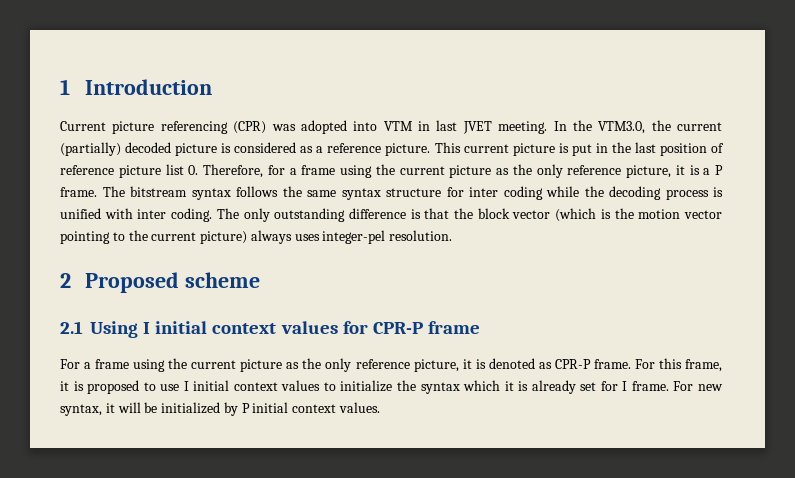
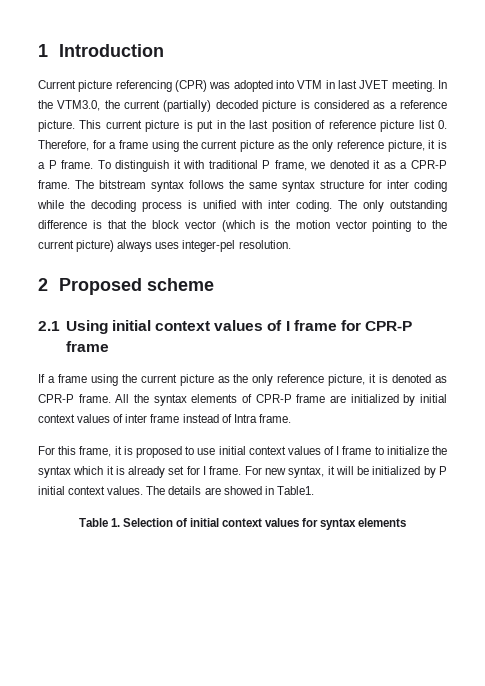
+ To distinguish it with traditional P frame, we denoted it as a CPR-P frame.
- 2.1 Using I initial context values for CPR-P frame
+ 2.1 Using initial context values of I frame for CPR-P frame
- For a frame using the current picture as the only reference picture, it is denoted as CPR-P frame. For this frame, it is proposed to use I initial context values to initialize the syntax which it is already set for I frame.
+ If a frame using the current picture as the only reference picture, it is denoted as CPR-P frame. All the syntax elements of CPR-P frame are initialized by initial context values of inter frame instead of Intra frame.
+ For this frame, it is proposed to use initial context values of I frame to initialize the syntax which it is already set for I frame.
+ The details are showed in Table1.
+ Table 1. Selection of initial context values for syntax elements

